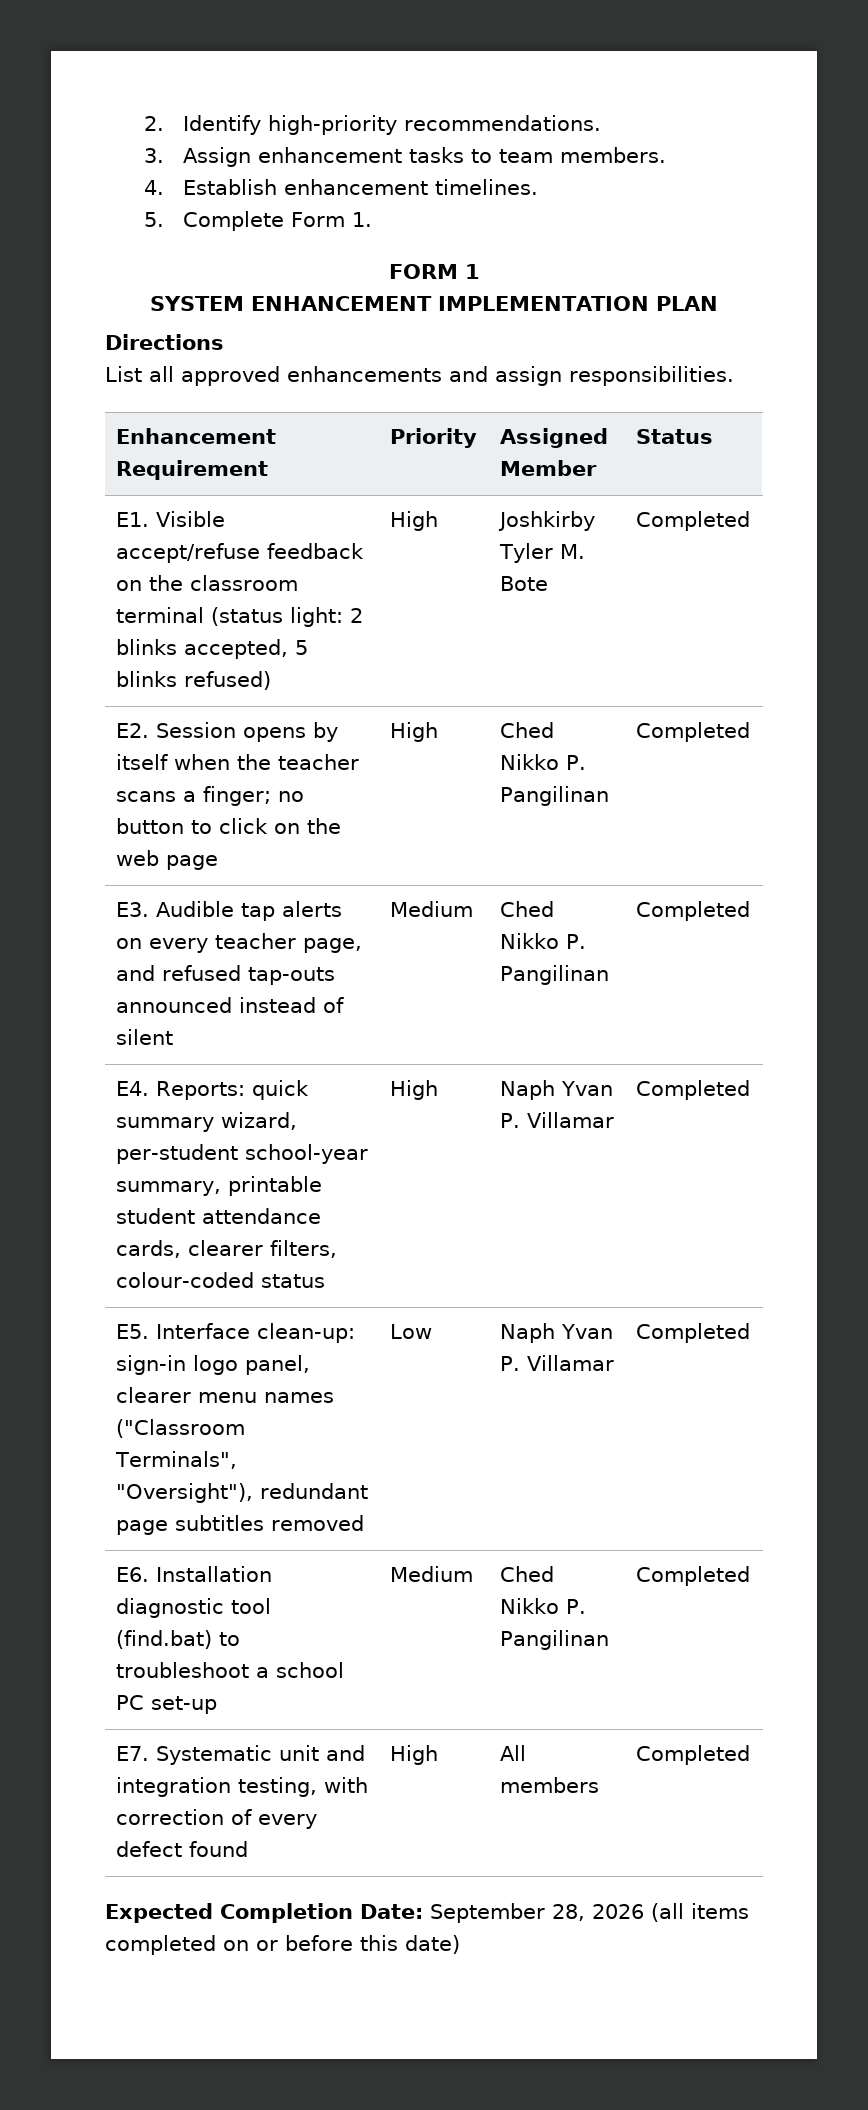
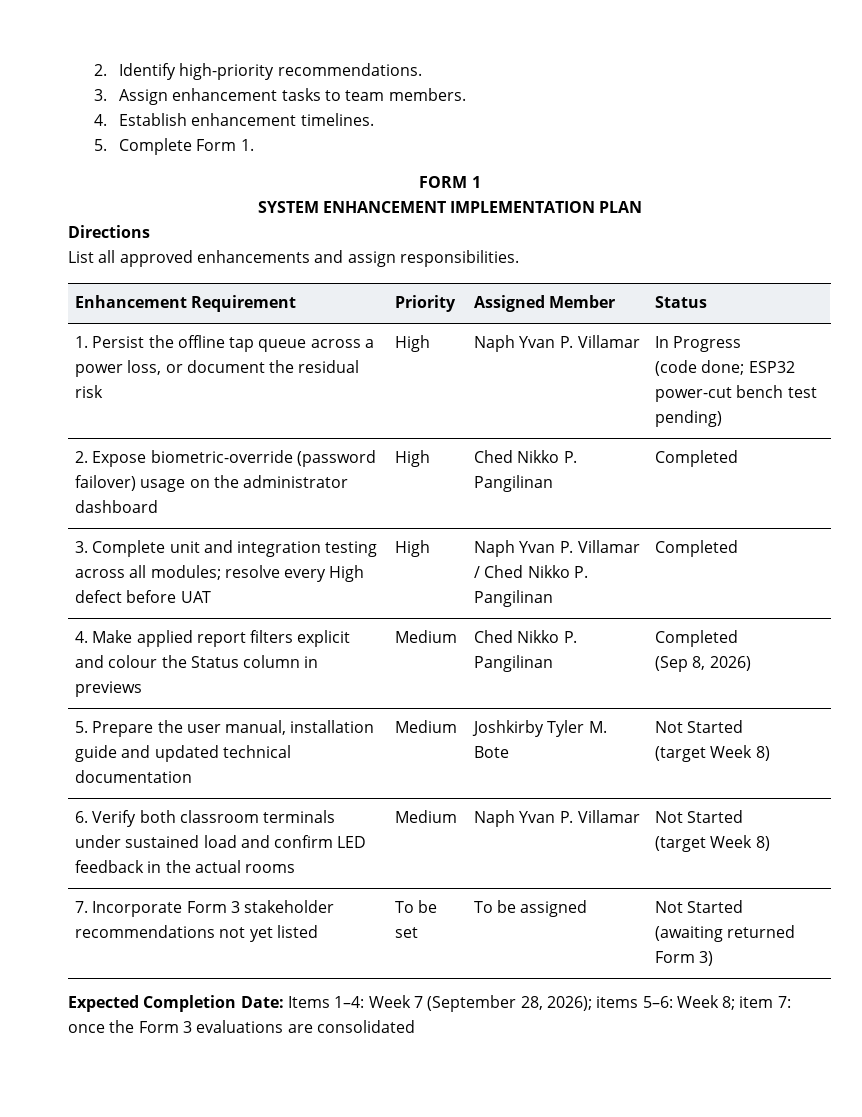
- E1. Visible accept/refuse feedback on the classroom terminal (status light: 2 blinks accepted, 5 blinks refused) | High | Joshkirby Tyler M. Bote | Completed
- E2. Session opens by itself when the teacher scans a finger; no button to click on the web page | High | Ched Nikko P. Pangilinan | Completed
+ 1. Persist the offline tap queue across a power loss, or document the residual risk | High | Naph Yvan P. Villamar | In Progress
+ (code done; ESP32 power-cut bench test pending)
+ 2. Expose biometric-override (password failover) usage on the administrator dashboard | High | Ched Nikko P. Pangilinan | Completed
- E3. Audible tap alerts on every teacher page, and refused tap-outs announced instead of silent | Medium | Ched Nikko P. Pangilinan | Completed
- E4. Reports: quick summary wizard, per-student school-year summary, printable student attendance cards, clearer filters, colour-coded status | High | Naph Yvan P. Villamar | Completed
- E5. Interface clean-up: sign-in logo panel, clearer menu names ("Classroom Terminals", "Oversight"), redundant page subtitles removed | Low | Naph Yvan P. Villamar | Completed
- E6. Installation diagnostic tool (find.bat) to troubleshoot a school PC set-up | Medium | Ched Nikko P. Pangilinan | Completed
- E7. Systematic unit and integration testing, with correction of every defect found | High | All members | Completed
- Expected Completion Date: September 28, 2026 (all items completed on or before this date)
+ 3. Complete unit and integration testing across all modules; resolve every High defect before UAT | High | Naph Yvan P. Villamar / Ched Nikko P. Pangilinan | Completed
+ 4. Make applied report filters explicit and colour the Status column in previews | Medium | Ched Nikko P. Pangilinan | Completed
+ (Sep 8, 2026)
+ 5. Prepare the user manual, installation guide and updated technical documentation | Medium | Joshkirby Tyler M. Bote | Not Started
+ (target Week 8)
+ 6. Verify both classroom terminals under sustained load and confirm LED feedback in the actual rooms | Medium | Naph Yvan P. Villamar | Not Started
+ (target Week 8)
+ 7. Incorporate Form 3 stakeholder recommendations not yet listed | To be set | To be assigned | Not Started
+ (awaiting returned Form 3)
+ Expected Completion Date: Items 1–4: Week 7 (September 28, 2026); items 5–6: Week 8; item 7: once the Form 3 evaluations are consolidated

